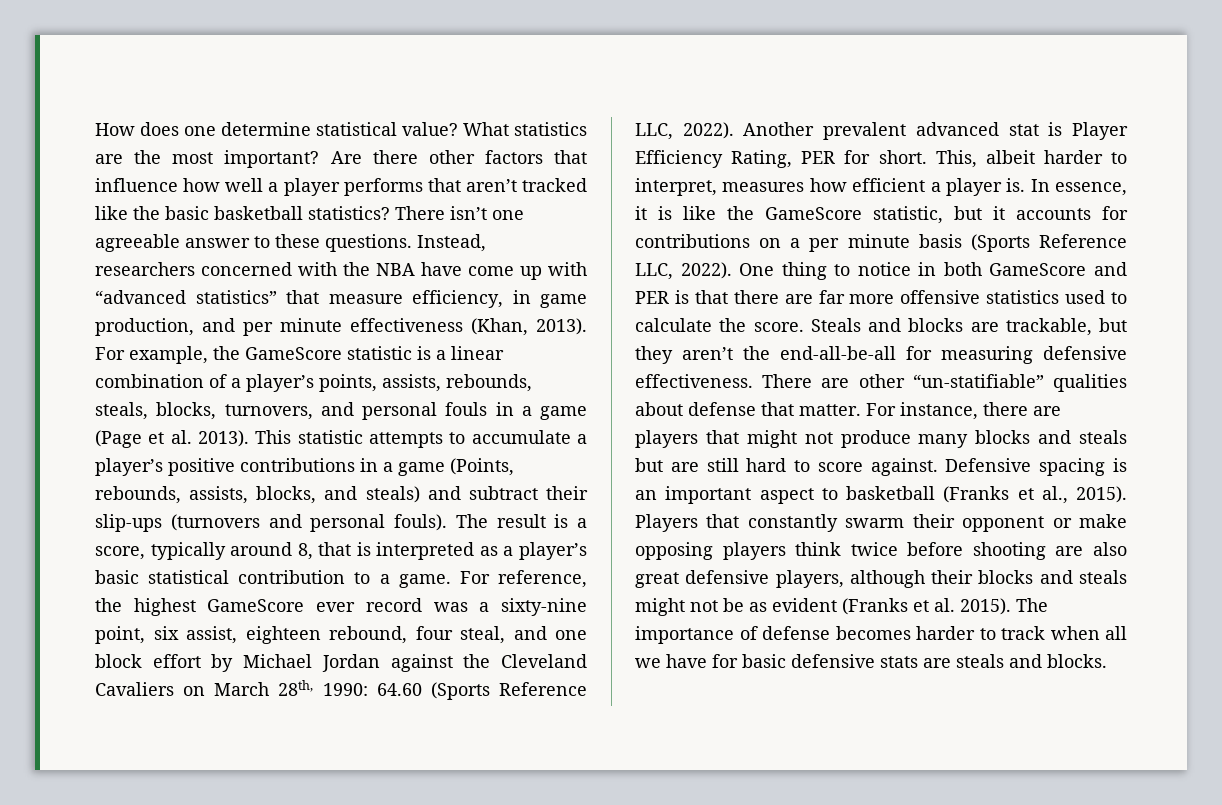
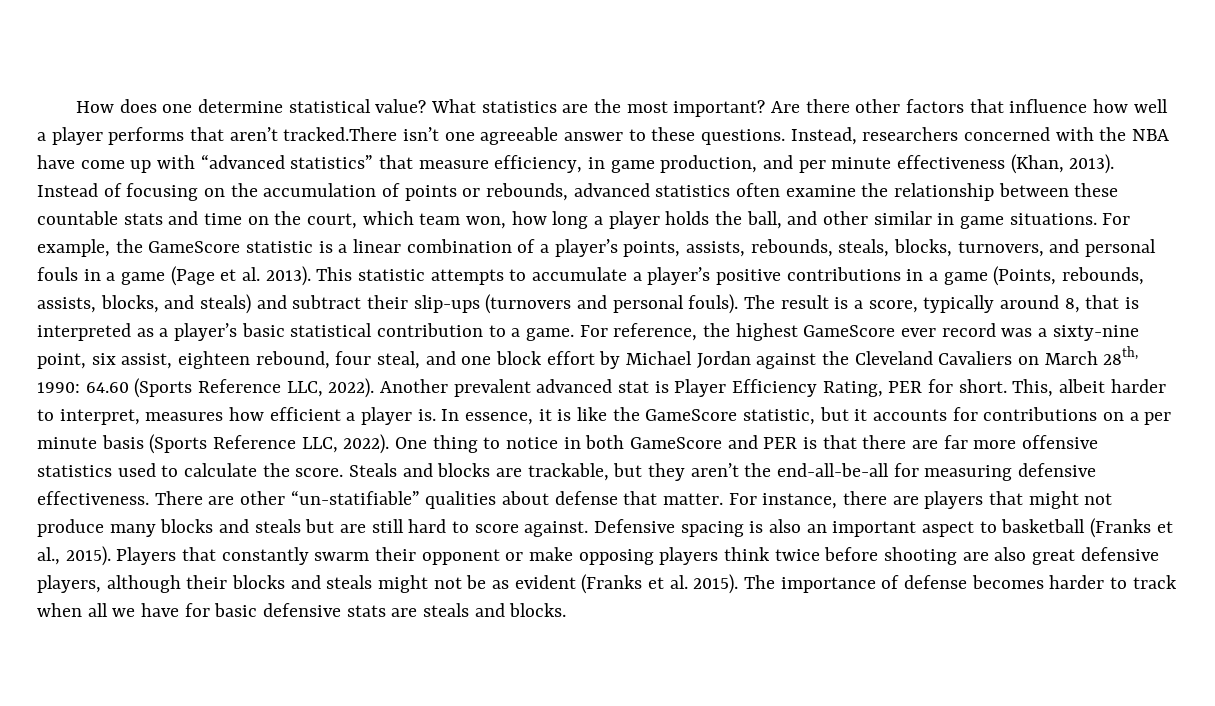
- Are there other factors that influence how well a player performs that aren’t tracked like the basic basketball statistics? There isn’t one agreeable answer to these questions.
+ Are there other factors that influence how well a player performs that aren’t tracked.There isn’t one agreeable answer to these questions.
+ Instead of focusing on the accumulation of points or rebounds, advanced statistics often examine the relationship between these countable stats and time on the court, which team won, how long a player holds the ball, and other similar in game situations.
- Defensive spacing is an important aspect to basketball (Franks et al., 2015).
+ Defensive spacing is also an important aspect to basketball (Franks et al., 2015).

